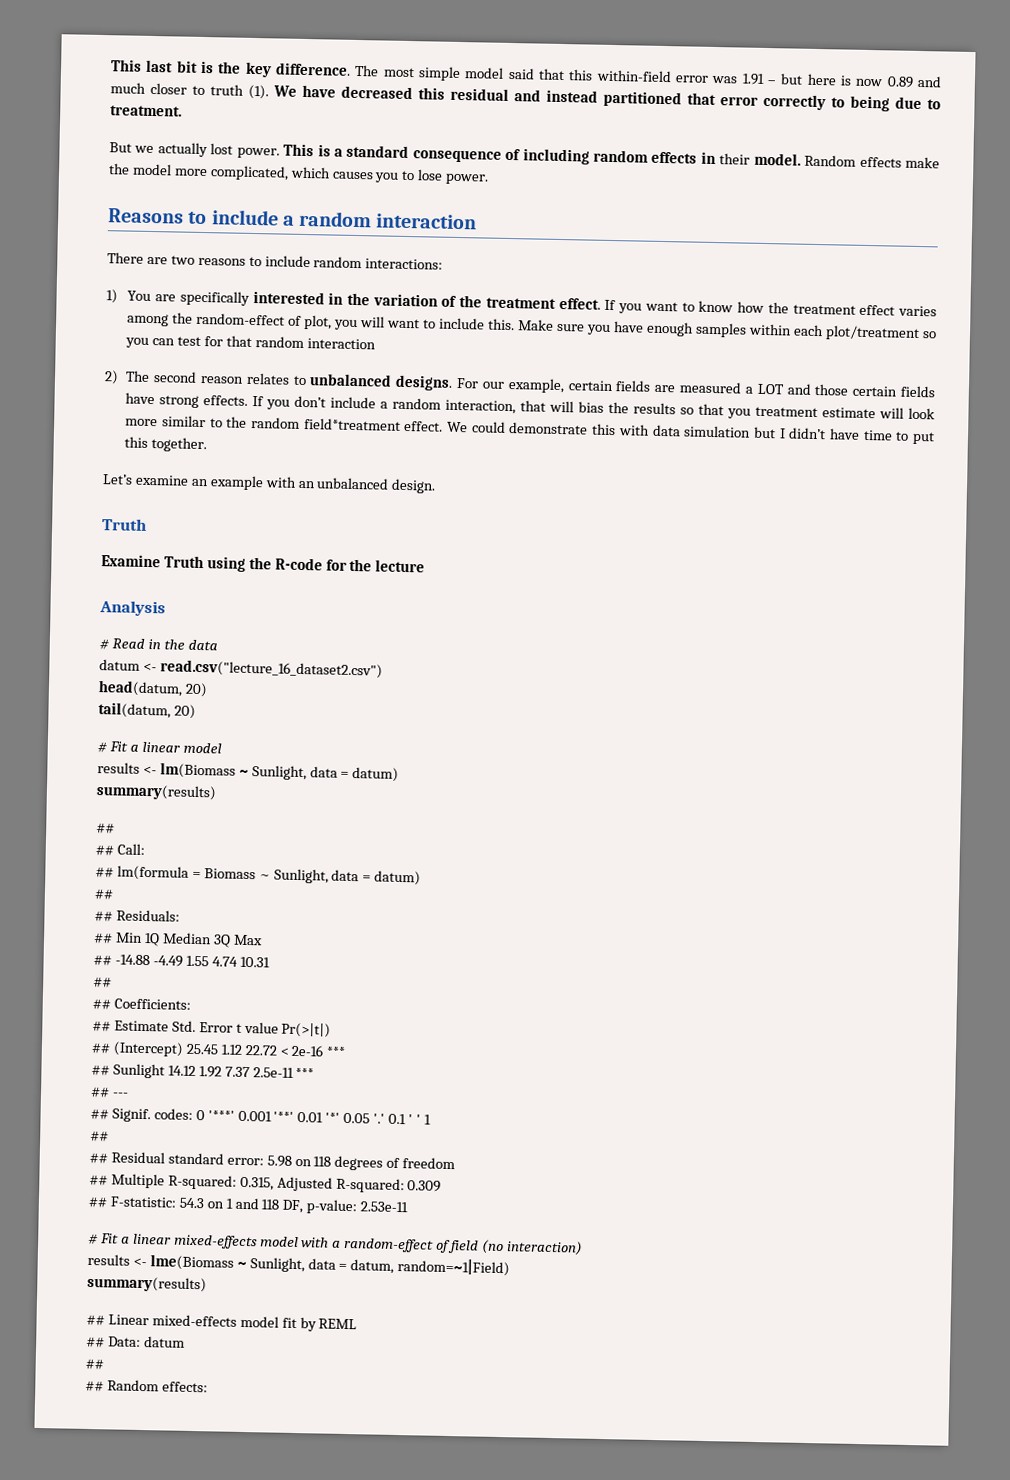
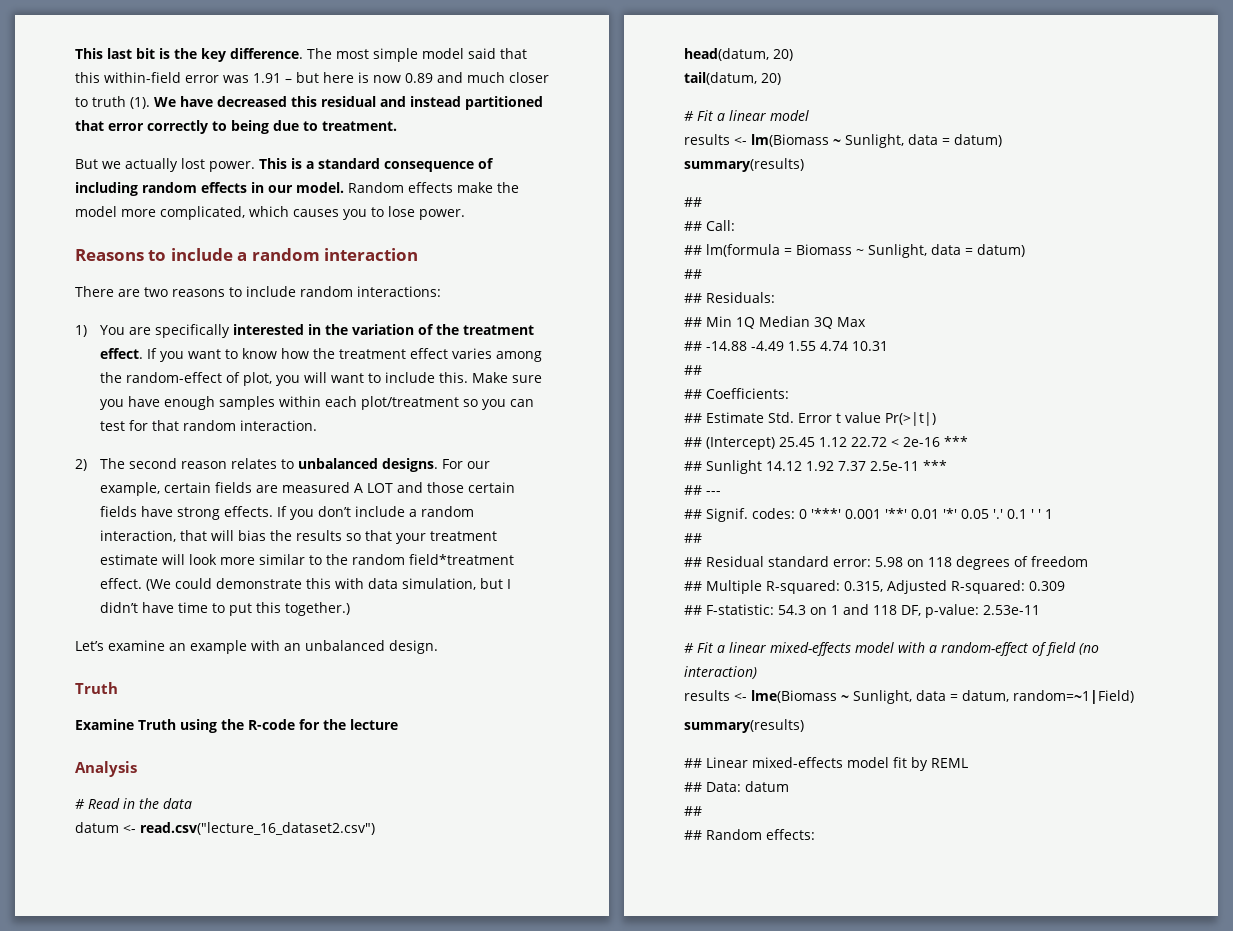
- This is a standard consequence of including random effects in their model.
+ This is a standard consequence of including random effects in our model.
- Make sure you have enough samples within each plot/treatment so you can test for that random interaction
+ Make sure you have enough samples within each plot/treatment so you can test for that random interaction.
- For our example, certain fields are measured a LOT and those certain fields have strong effects.
+ For our example, certain fields are measured A LOT and those certain fields have strong effects.
- If you don’t include a random interaction, that will bias the results so that you treatment estimate will look more similar to the random field*treatment effect.
+ If you don’t include a random interaction, that will bias the results so that your treatment estimate will look more similar to the random field*treatment effect.
- We could demonstrate this with data simulation but I didn’t have time to put this together.
+ (We could demonstrate this with data simulation, but I didn’t have time to put this together.)

